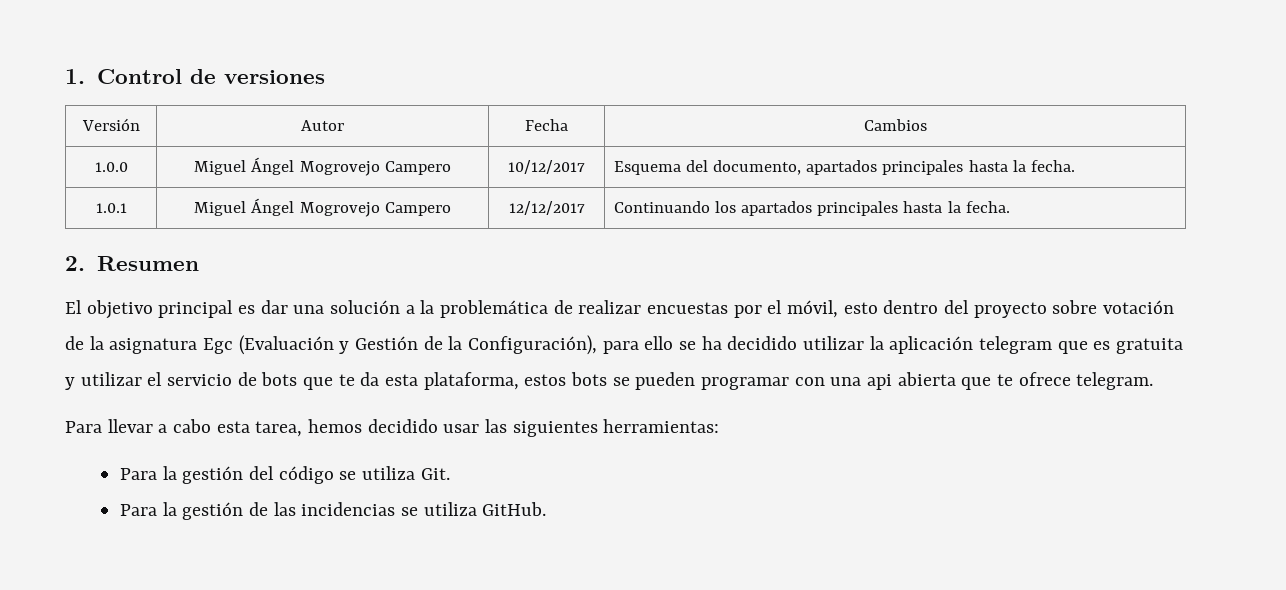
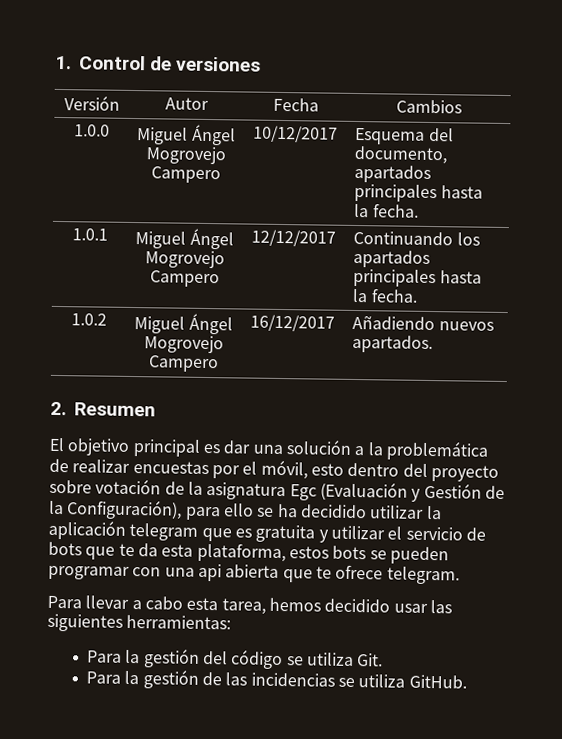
+ 1.0.2 | Miguel Ángel Mogrovejo Campero | 16/12/2017 | Añadiendo nuevos apartados.

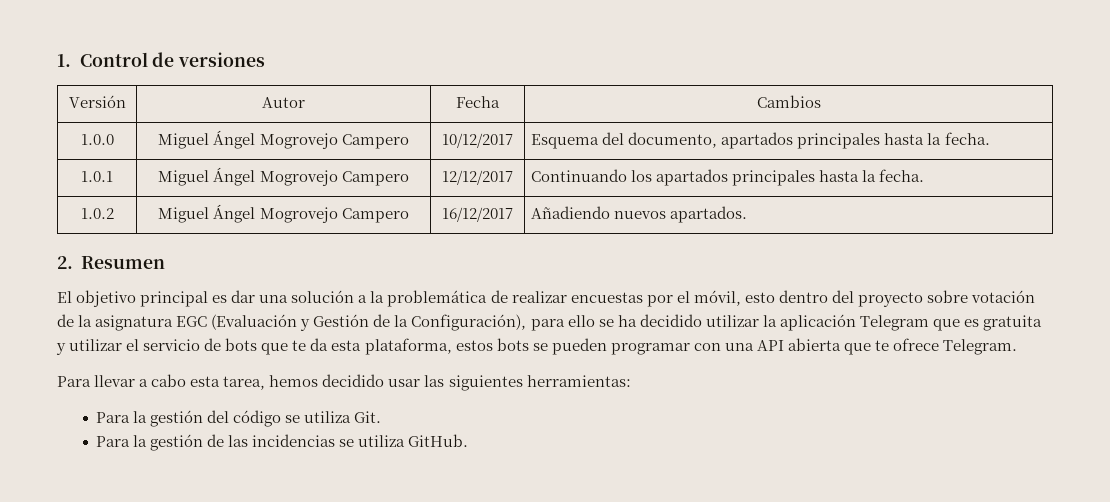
- El objetivo principal es dar una solución a la problemática de realizar encuestas por el móvil, esto dentro del proyecto sobre votación de la asignatura Egc (Evaluación y Gestión de la Configuración), para ello se ha decidido utilizar la aplicación telegram que es gratuita y utilizar el servicio de bots que te da esta plataforma, estos bots se pueden programar con una api abierta que te ofrece telegram.
+ El objetivo principal es dar una solución a la problemática de realizar encuestas por el móvil, esto dentro del proyecto sobre votación de la asignatura EGC (Evaluación y Gestión de la Configuración), para ello se ha decidido utilizar la aplicación Telegram que es gratuita y utilizar el servicio de bots que te da esta plataforma, estos bots se pueden programar con una API abierta que te ofrece Telegram.

